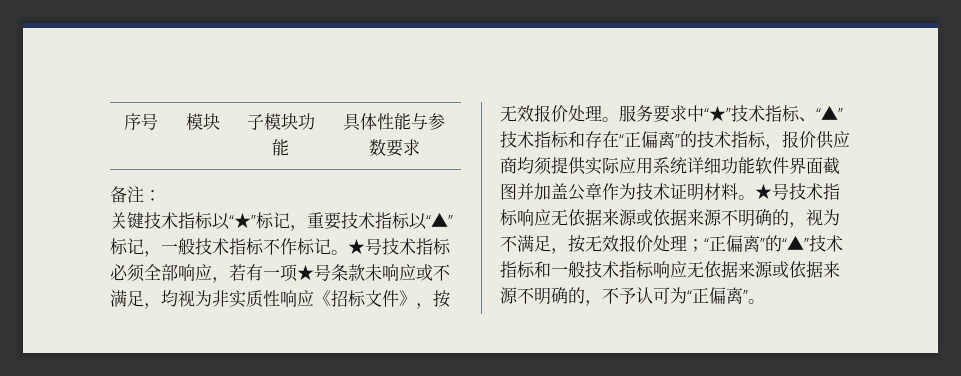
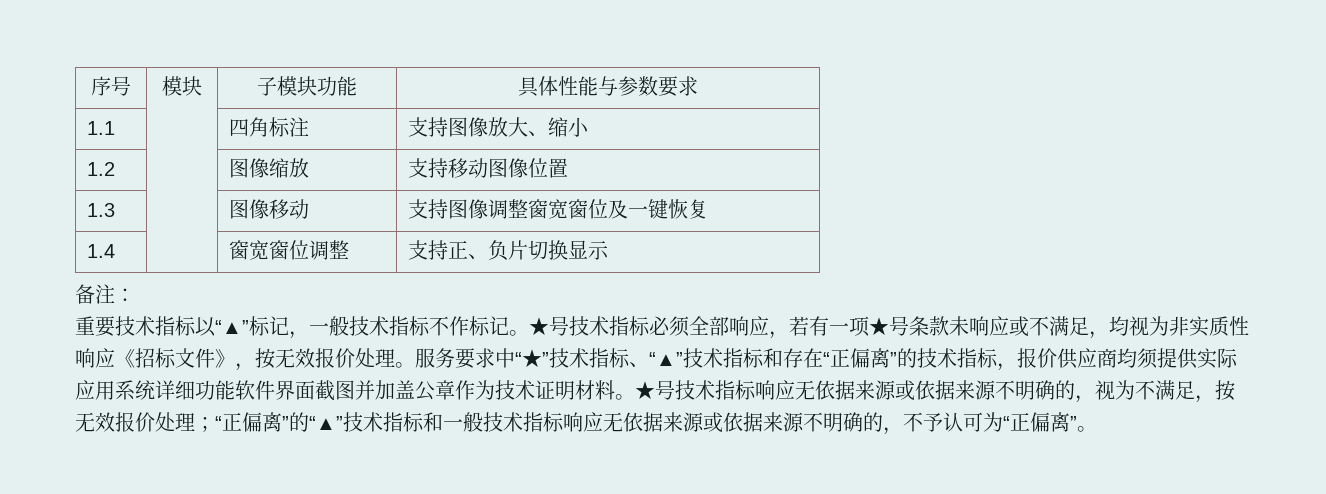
+ 1.1 | | 四角标注 | 支持图像放大、缩小
+ 1.2 | | 图像缩放 | 支持移动图像位置
+ 1.3 | | 图像移动 | 支持图像调整窗宽窗位及一键恢复
+ 1.4 | | 窗宽窗位调整 | 支持正、负片切换显示
  备注：
- 关键技术指标以“★”标记，重要技术指标以“▲”标记，一般技术指标不作标记。
+ 重要技术指标以“▲”标记，一般技术指标不作标记。

